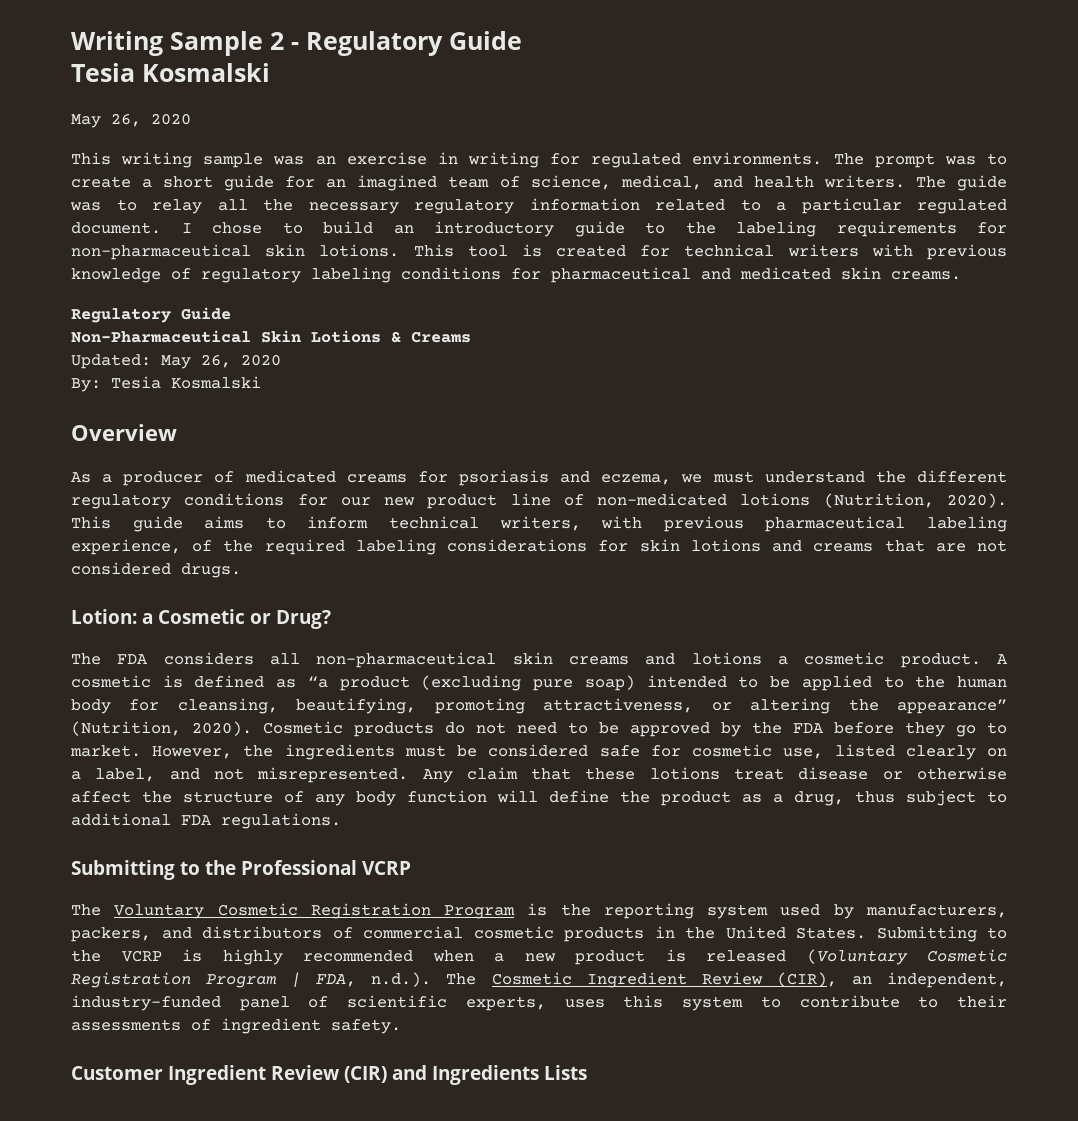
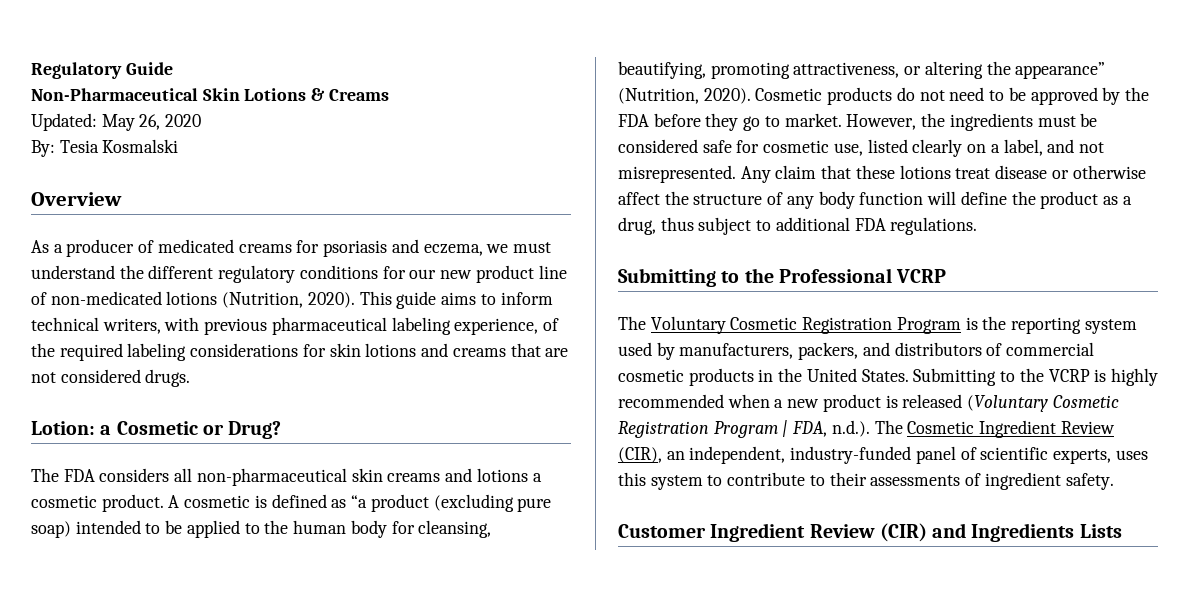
- Writing Sample 2 - Regulatory Guide
- Tesia Kosmalski
- May 26, 2020
- This writing sample was an exercise in writing for regulated environments. The prompt was to create a short guide for an imagined team of science, medical, and health writers. The guide was to relay all the necessary regulatory information related to a particular regulated document. I chose to build an introductory guide to the labeling requirements for non-pharmaceutical skin lotions. This tool is created for technical writers with previous knowledge of regulatory labeling conditions for pharmaceutical and medicated skin creams.

